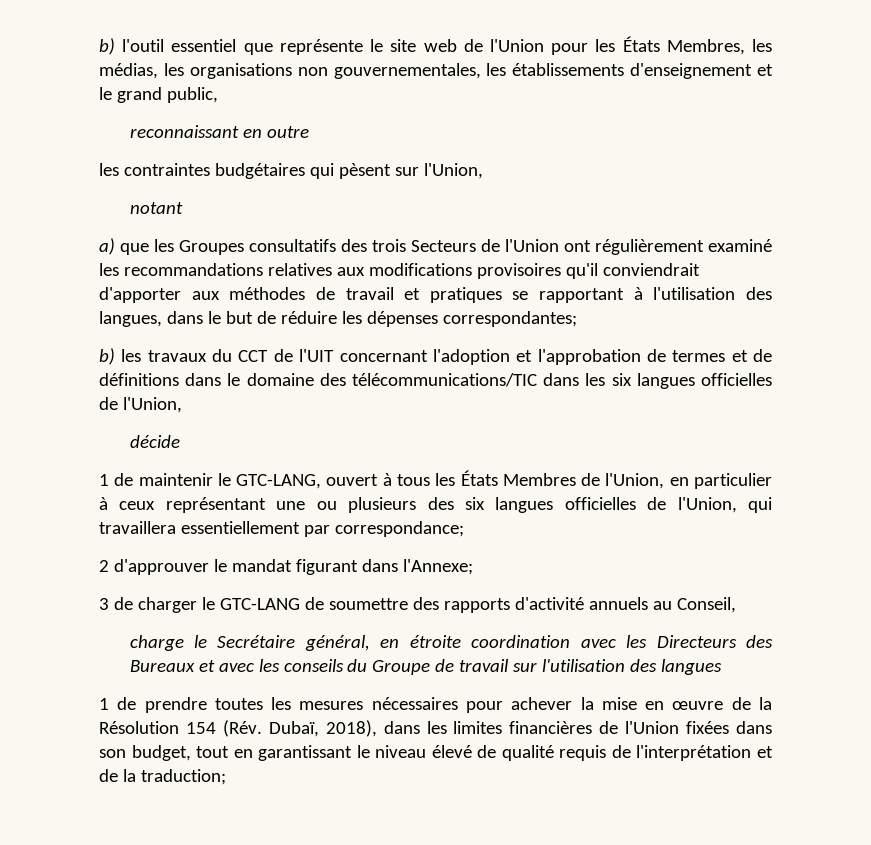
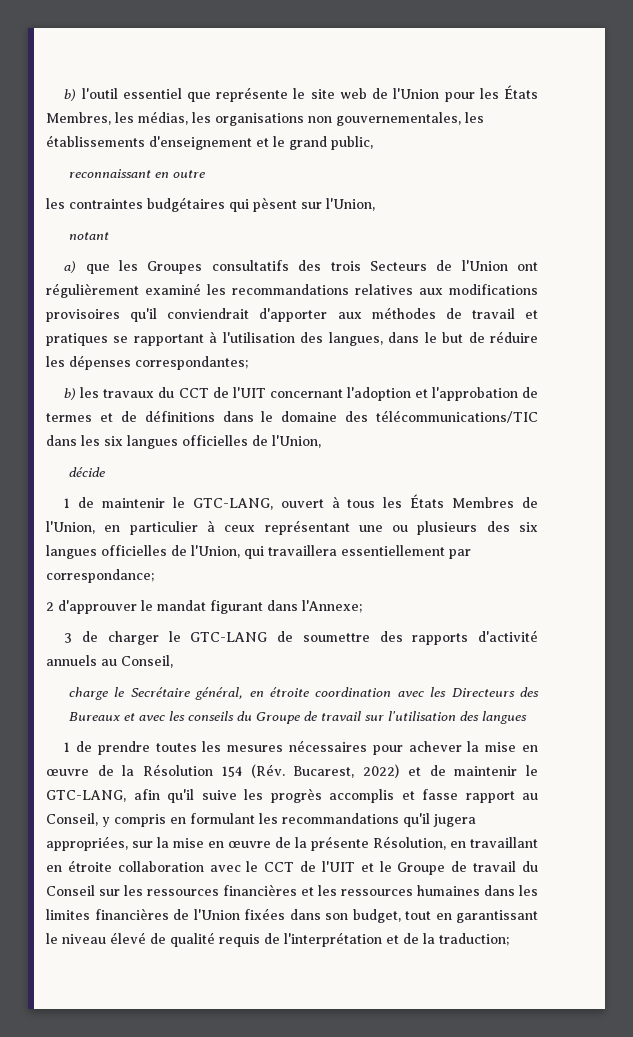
- 1 de prendre toutes les mesures nécessaires pour achever la mise en œuvre de la Résolution 154 (Rév. Dubaï, 2018), dans les limites financières de l'Union fixées dans son budget, tout en garantissant le niveau élevé de qualité requis de l'interprétation et de la traduction;
+ 1 de prendre toutes les mesures nécessaires pour achever la mise en œuvre de la Résolution 154 (Rév. Bucarest, 2022) et de maintenir le GTC-LANG, afin qu'il suive les progrès accomplis et fasse rapport au Conseil, y compris en formulant les recommandations qu'il jugera appropriées, sur la mise en œuvre de la présente Résolution, en travaillant en étroite collaboration avec le CCT de l'UIT et le Groupe de travail du Conseil sur les ressources financières et les ressources humaines dans les limites financières de l'Union fixées dans son budget, tout en garantissant le niveau élevé de qualité requis de l'interprétation et de la traduction;

